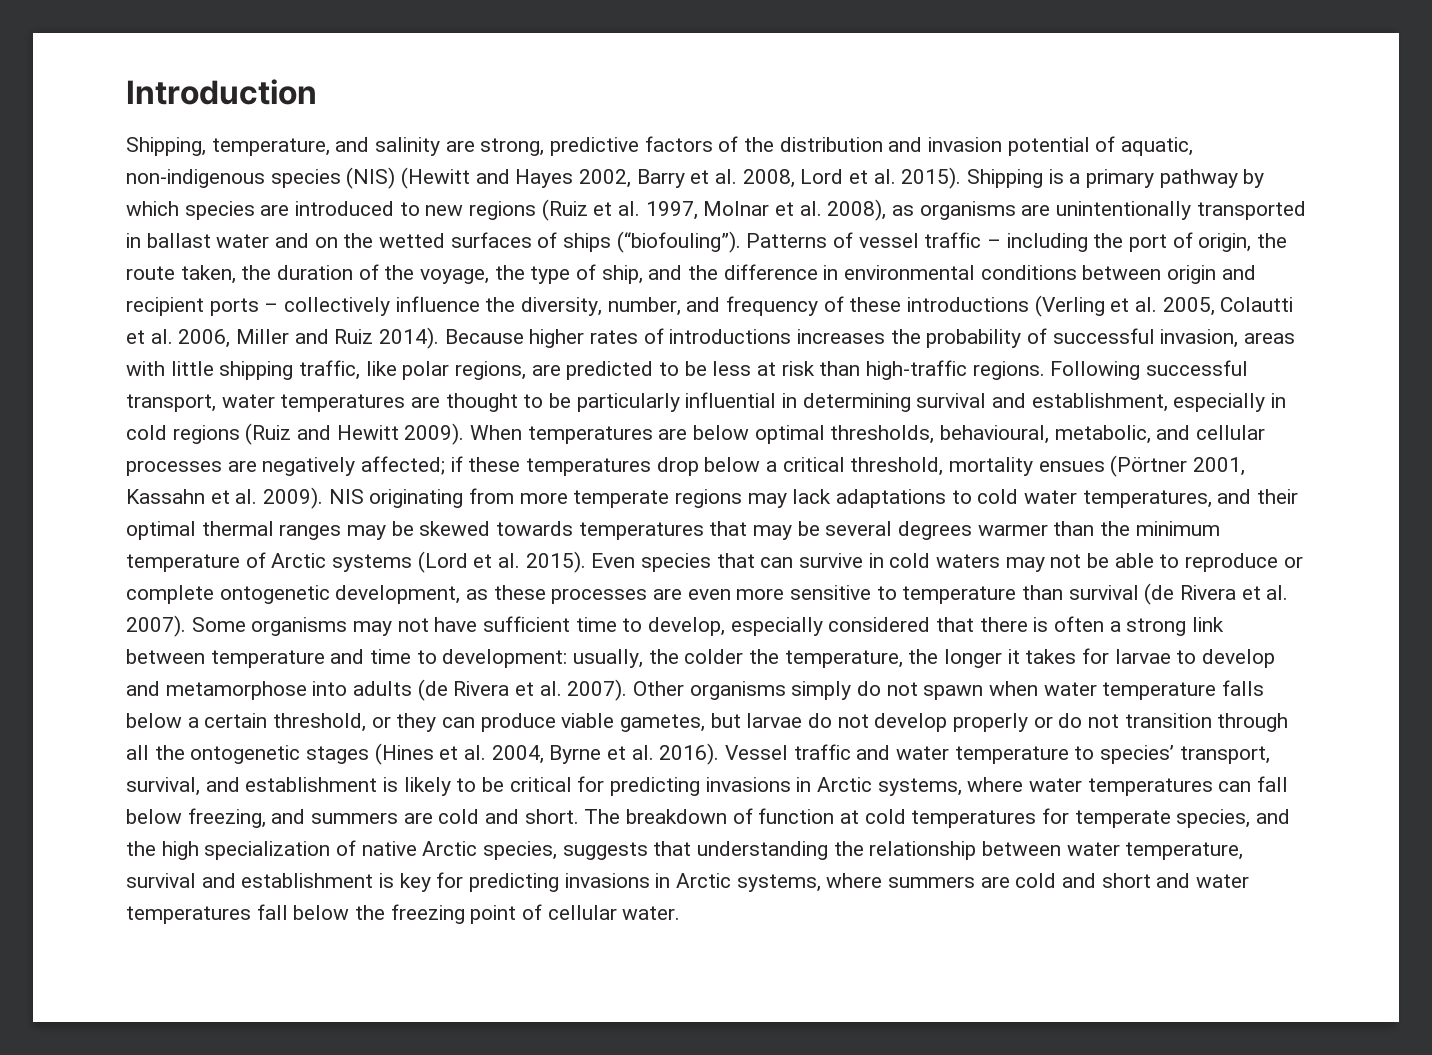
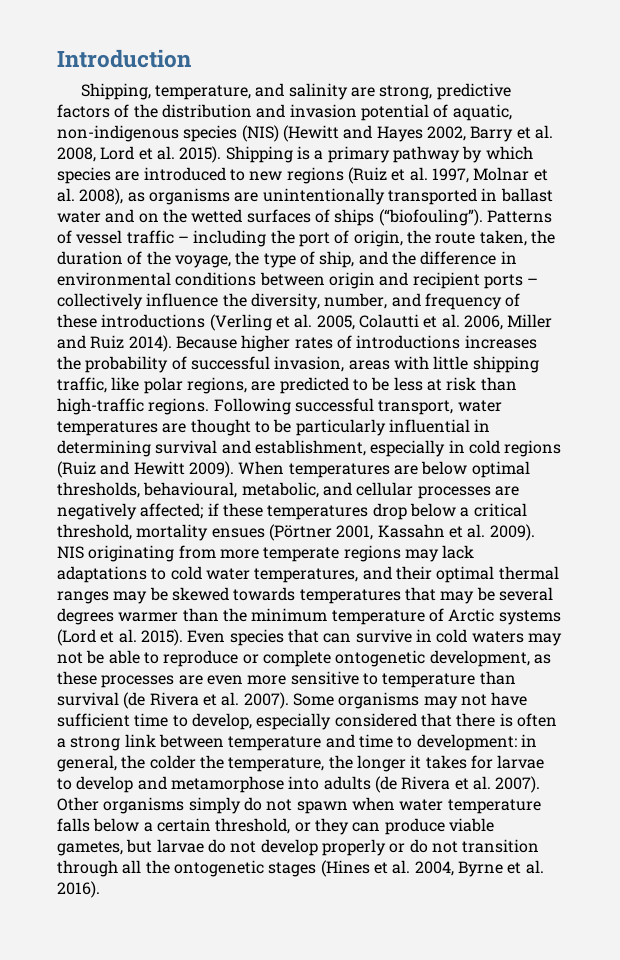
- Some organisms may not have sufficient time to develop, especially considered that there is often a strong link between temperature and time to development: usually, the colder the temperature, the longer it takes for larvae to develop and metamorphose into adults (de Rivera et al. 2007).
+ Some organisms may not have sufficient time to develop, especially considered that there is often a strong link between temperature and time to development: in general, the colder the temperature, the longer it takes for larvae to develop and metamorphose into adults (de Rivera et al. 2007).
- Vessel traffic and water temperature to species’ transport, survival, and establishment is likely to be critical for predicting invasions in Arctic systems, where water temperatures can fall below freezing, and summers are cold and short. The breakdown of function at cold temperatures for temperate species, and the high specialization of native Arctic species, suggests that understanding the relationship between water temperature, survival and establishment is key for predicting invasions in Arctic systems, where summers are cold and short and water temperatures fall below the freezing point of cellular water.

